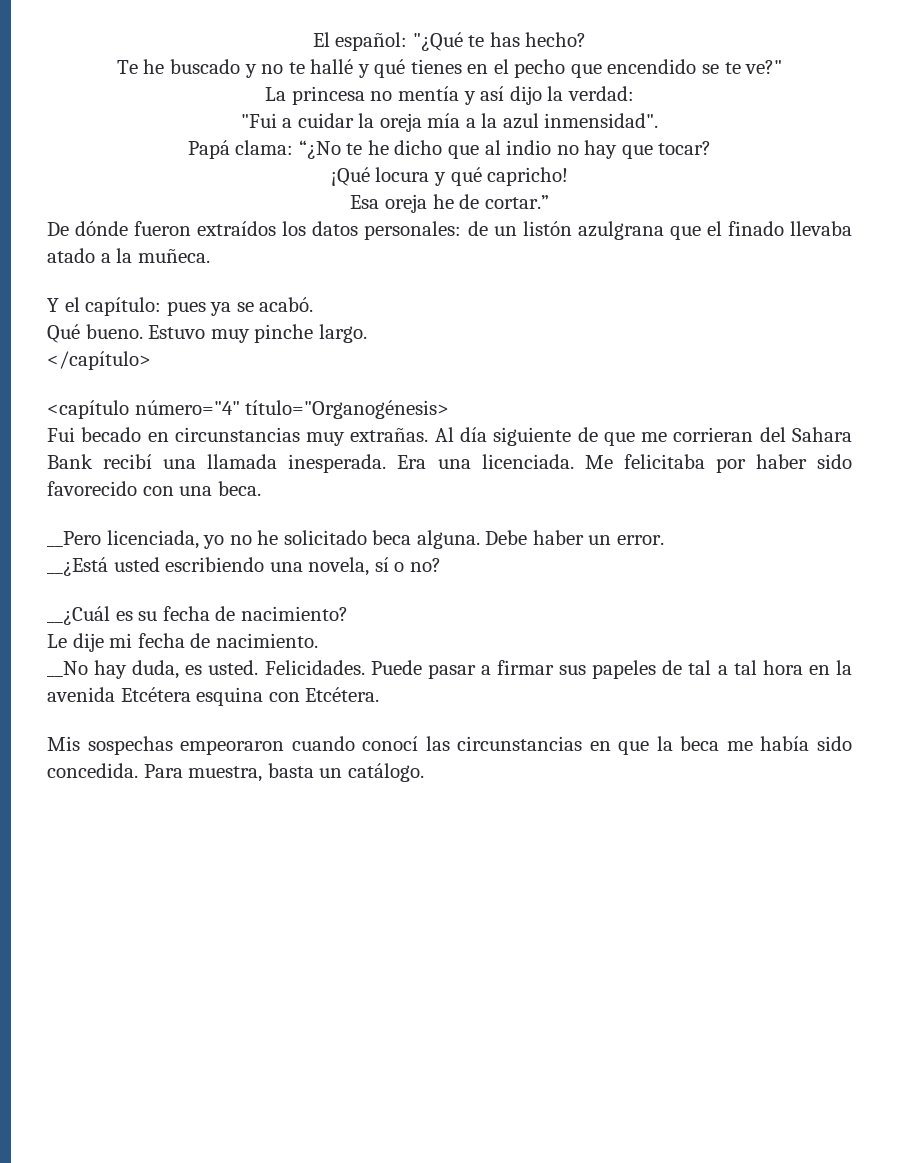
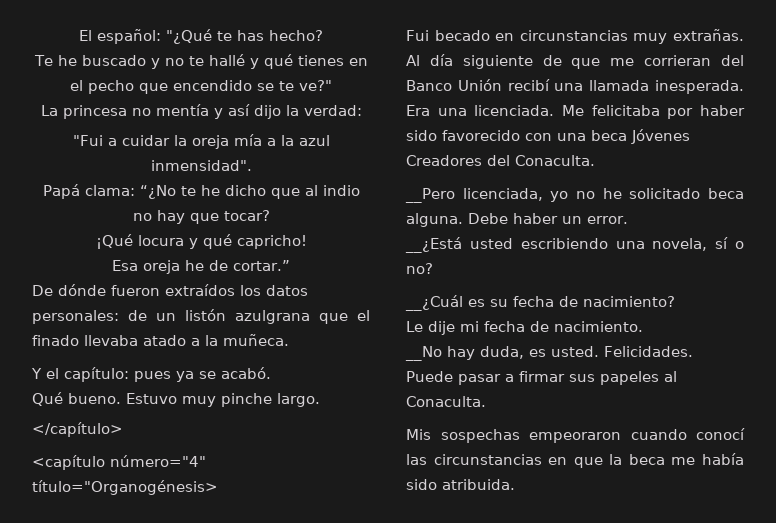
- Al día siguiente de que me corrieran del Sahara Bank recibí una llamada inesperada.
+ Al día siguiente de que me corrieran del Banco Unión recibí una llamada inesperada.
- Me felicitaba por haber sido favorecido con una beca.
+ Me felicitaba por haber sido favorecido con una beca Jóvenes Creadores del Conaculta.
- Puede pasar a firmar sus papeles de tal a tal hora en la avenida Etcétera esquina con Etcétera.
+ Puede pasar a firmar sus papeles al Conaculta.
- Mis sospechas empeoraron cuando conocí las circunstancias en que la beca me había sido concedida. Para muestra, basta un catálogo.
+ Mis sospechas empeoraron cuando conocí las circunstancias en que la beca me había sido atribuida.

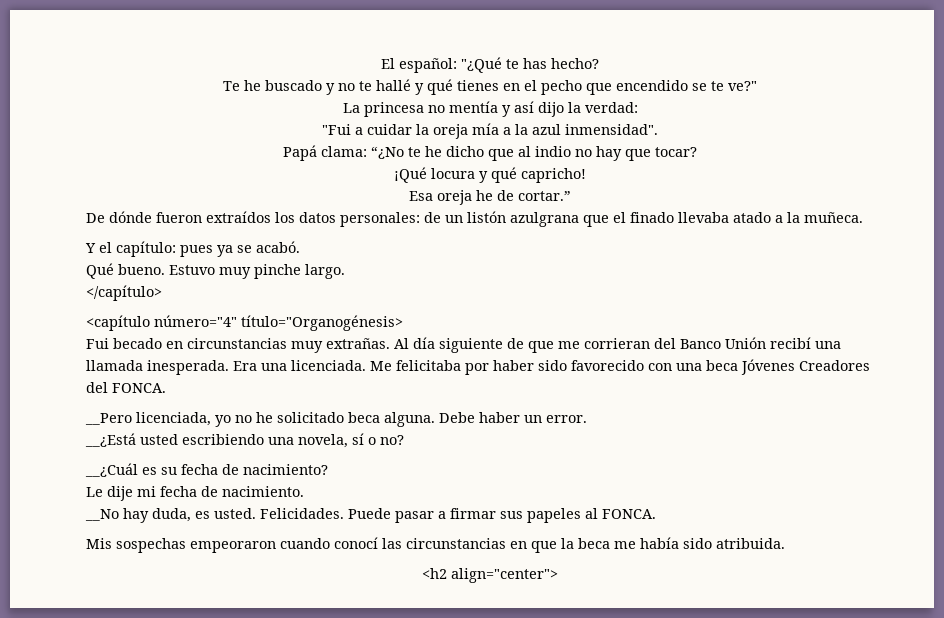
- Me felicitaba por haber sido favorecido con una beca Jóvenes Creadores del Conaculta.
+ Me felicitaba por haber sido favorecido con una beca Jóvenes Creadores del FONCA.
- Puede pasar a firmar sus papeles al Conaculta.
+ Puede pasar a firmar sus papeles al FONCA.
+ <h2 align="center">

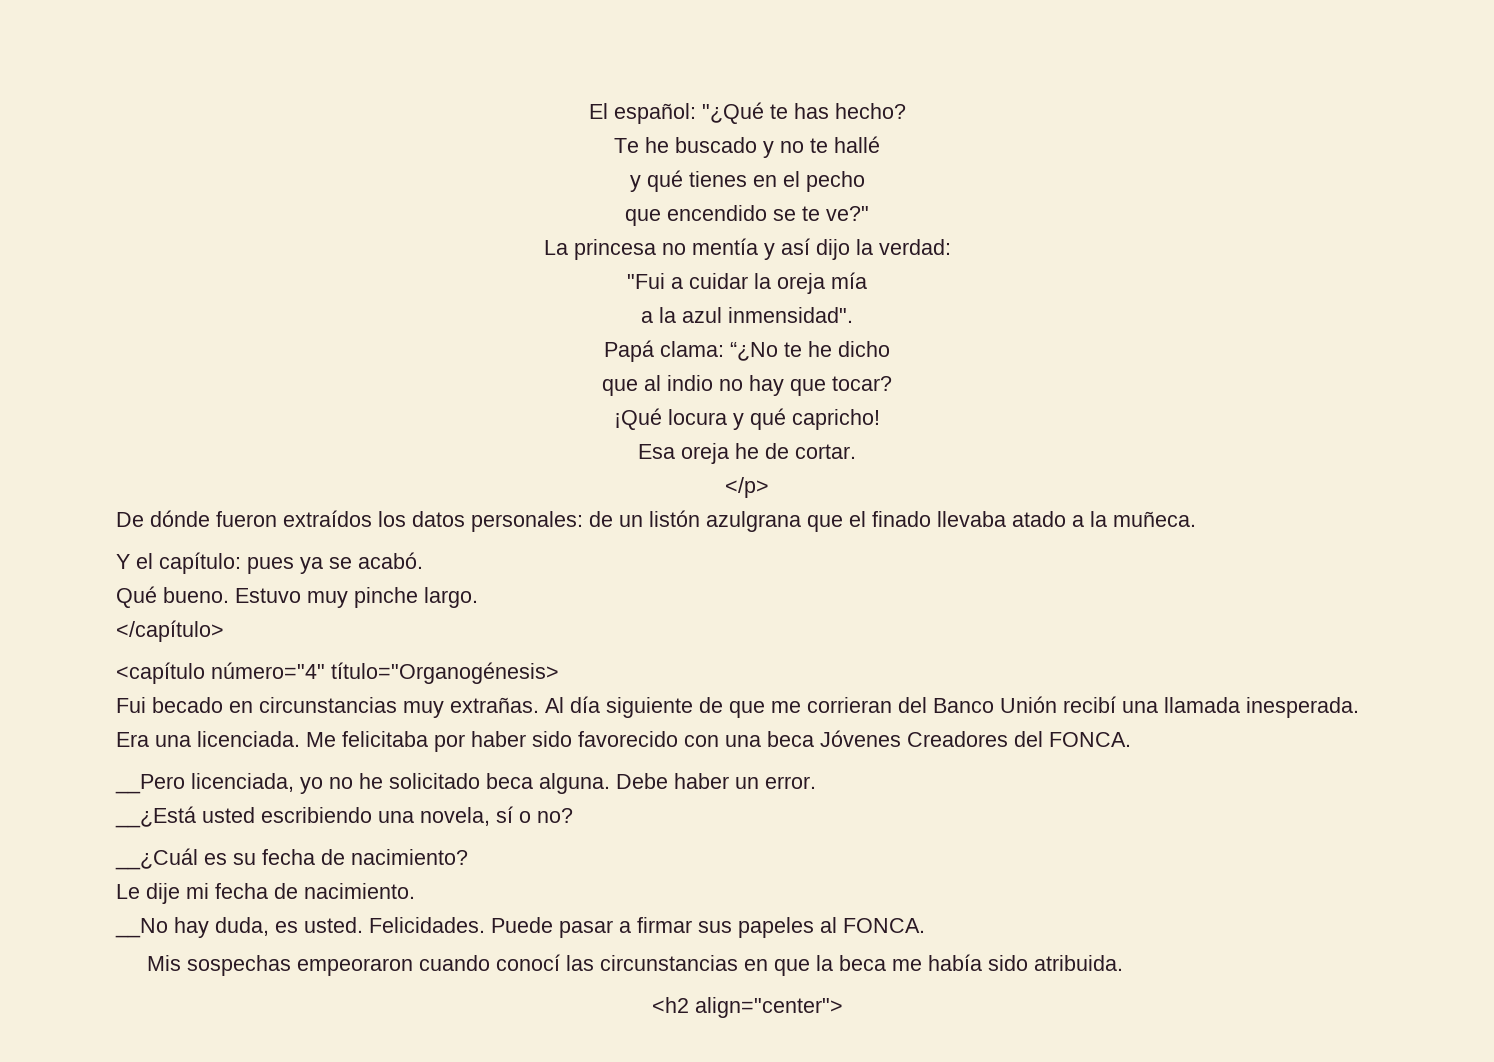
- Te he buscado y no te hallé y qué tienes en el pecho que encendido se te ve?"
+ Te he buscado y no te hallé
+ y qué tienes en el pecho
+ que encendido se te ve?"
- "Fui a cuidar la oreja mía a la azul inmensidad".
+ "Fui a cuidar la oreja mía
+ a la azul inmensidad".
- Papá clama: “¿No te he dicho que al indio no hay que tocar?
+ Papá clama: “¿No te he dicho
+ que al indio no hay que tocar?
- Esa oreja he de cortar.”
+ Esa oreja he de cortar.
+ </p>

